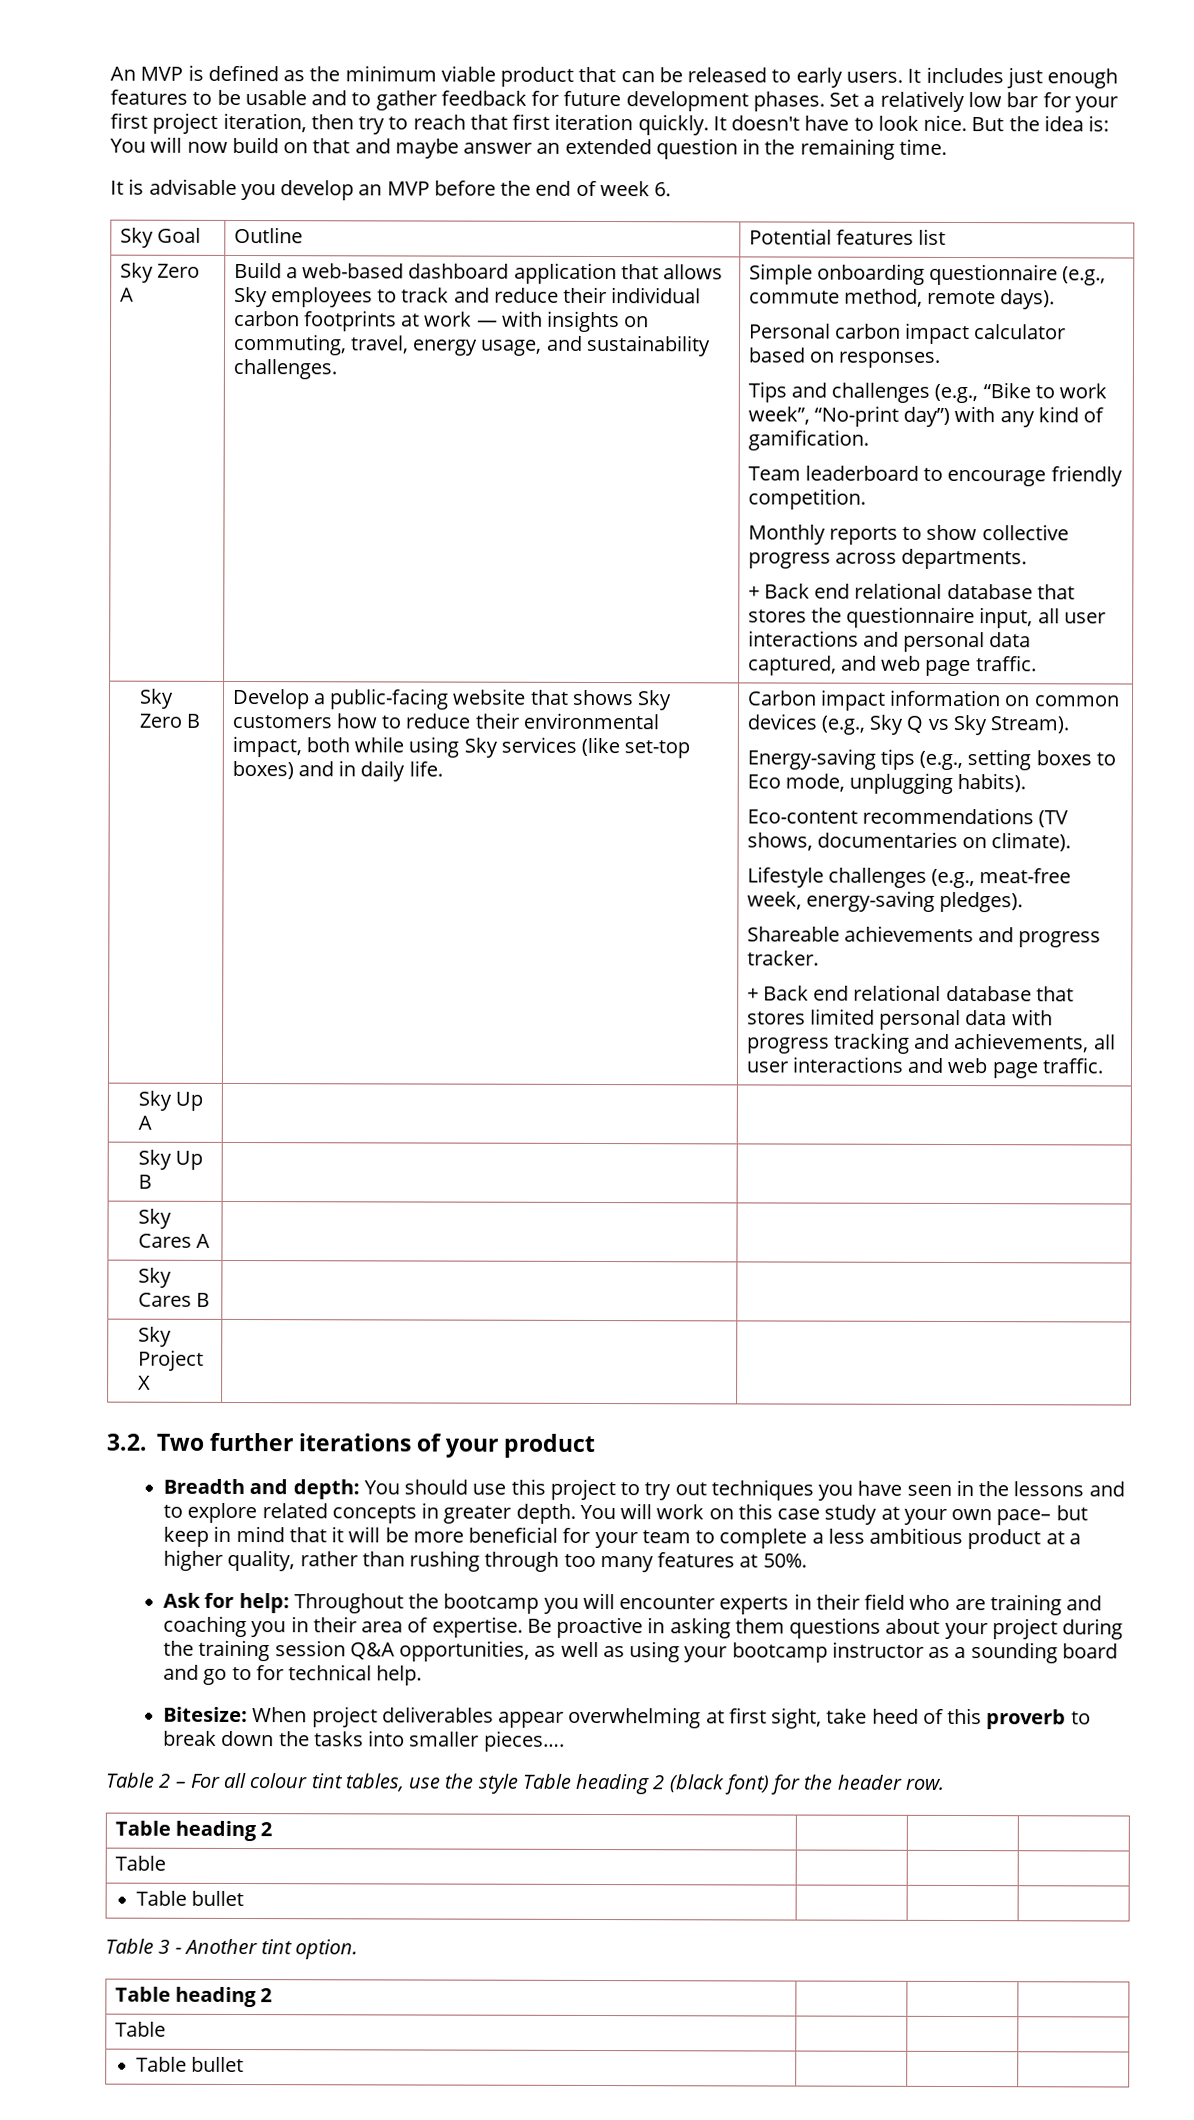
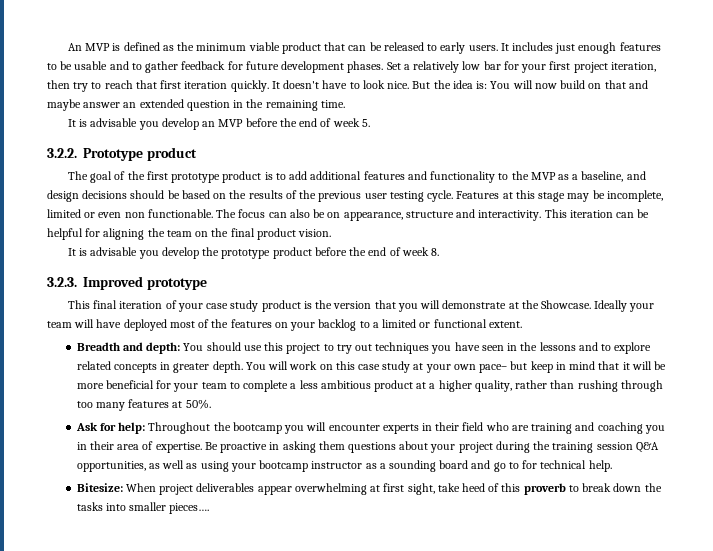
- It is advisable you develop an MVP before the end of week 6.
- Sky Goal | Outline | Potential features list
- Sky Zero A | Build a web-based dashboard application that allows Sky employees to track and reduce their individual carbon footprints at work — with insights on commuting, travel, energy usage, and sustainability challenges. | Simple onboarding questionnaire (e.g., commute method, remote days).
- Personal carbon impact calculator based on responses.
- Tips and challenges (e.g., “Bike to work week”, “No-print day”) with any kind of gamification.
- Team leaderboard to encourage friendly competition.
- Monthly reports to show collective progress across departments.
- + Back end relational database that stores the questionnaire input, all user interactions and personal data captured, and web page traffic.
- Sky Zero B | Develop a public-facing website that shows Sky customers how to reduce their environmental impact, both while using Sky services (like set-top boxes) and in daily life. | Carbon impact information on common devices (e.g., Sky Q vs Sky Stream).
- Energy-saving tips (e.g., setting boxes to Eco mode, unplugging habits).
- Eco-content recommendations (TV shows, documentaries on climate).
- Lifestyle challenges (e.g., meat-free week, energy-saving pledges).
- Shareable achievements and progress tracker.
- + Back end relational database that stores limited personal data with progress tracking and achievements, all user interactions and web page traffic.
- Sky Up A | |
- Sky Up B | |
- Sky Cares A | |
- Sky Cares B | |
- Sky Project X | |
- 3.2. Two further iterations of your product
+ It is advisable you develop an MVP before the end of week 5.
+ 3.2.2. Prototype product
+ The goal of the first prototype product is to add additional features and functionality to the MVP as a baseline, and design decisions should be based on the results of the previous user testing cycle. Features at this stage may be incomplete, limited or even non functionable. The focus can also be on appearance, structure and interactivity. This iteration can be helpful for aligning the team on the final product vision.
+ It is advisable you develop the prototype product before the end of week 8.
+ 3.2.3. Improved prototype
+ This final iteration of your case study product is the version that you will demonstrate at the Showcase. Ideally your team will have deployed most of the features on your backlog to a limited or functional extent.
- Table 2 – For all colour tint tables, use the style Table heading 2 (black font) for the header row.
- Table heading 2 | | |
- Table | | |
- Table bullet | | |
- Table 3 - Another tint option.
- Table heading 2 | | |
- Table | | |
- Table bullet | | |

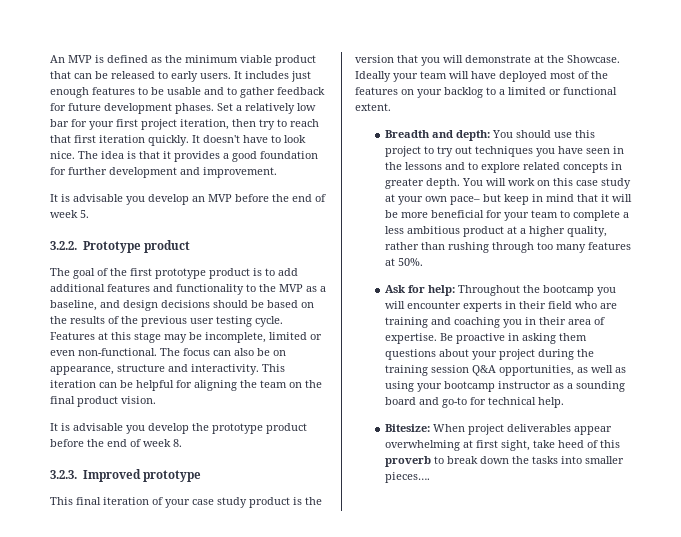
- But the idea is: You will now build on that and maybe answer an extended question in the remaining time.
+ The idea is that it provides a good foundation for further development and improvement.
- Features at this stage may be incomplete, limited or even non functionable.
+ Features at this stage may be incomplete, limited or even non-functional.
- Be proactive in asking them questions about your project during the training session Q&A opportunities, as well as using your bootcamp instructor as a sounding board and go to for technical help.
+ Be proactive in asking them questions about your project during the training session Q&A opportunities, as well as using your bootcamp instructor as a sounding board and go-to for technical help.

